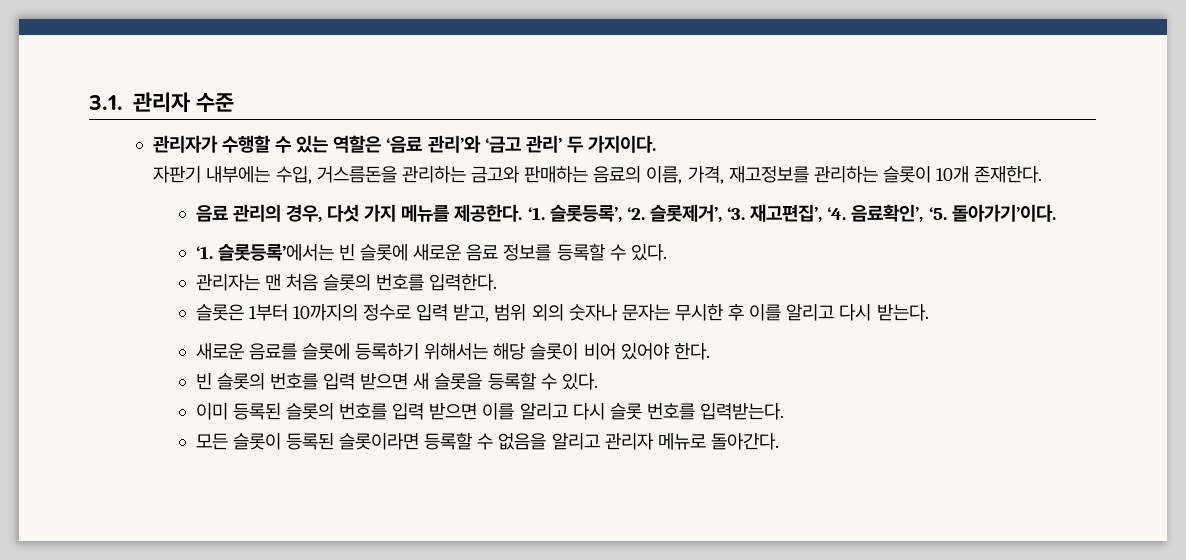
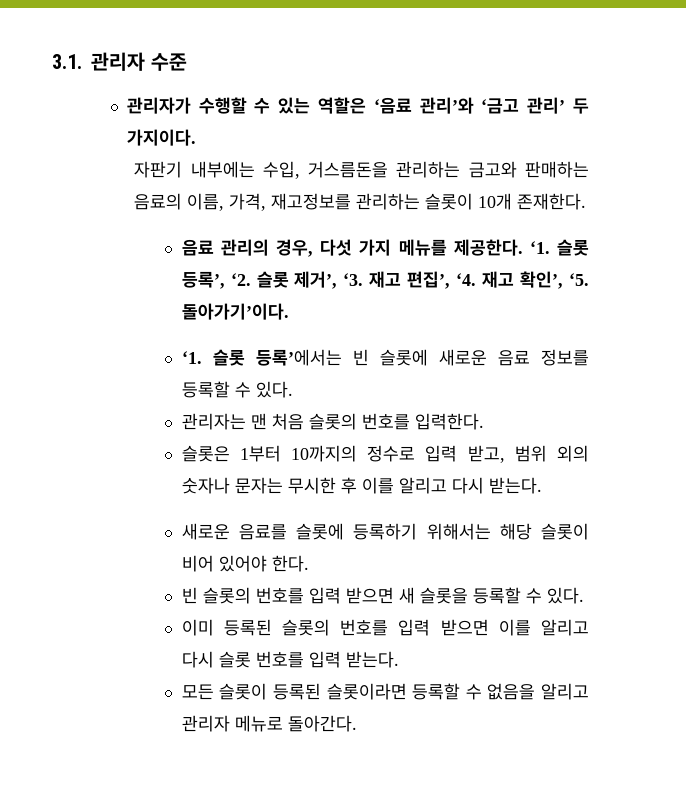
- ‘1. 슬롯등록’, ‘2. 슬롯제거’, ‘3. 재고편집’, ‘4. 음료확인’, ‘5. 돌아가기’이다.
+ ‘1. 슬롯 등록’, ‘2. 슬롯 제거’, ‘3. 재고 편집’, ‘4. 재고 확인’, ‘5. 돌아가기’이다.
- ‘1. 슬롯등록’에서는 빈 슬롯에 새로운 음료 정보를 등록할 수 있다.
+ ‘1. 슬롯 등록’에서는 빈 슬롯에 새로운 음료 정보를 등록할 수 있다.
- 이미 등록된 슬롯의 번호를 입력 받으면 이를 알리고 다시 슬롯 번호를 입력받는다.
+ 이미 등록된 슬롯의 번호를 입력 받으면 이를 알리고 다시 슬롯 번호를 입력 받는다.

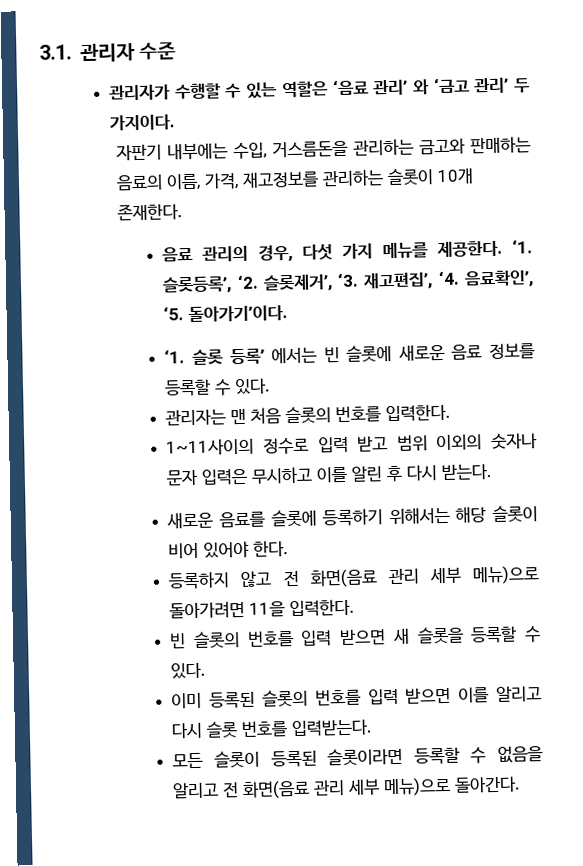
- 관리자가 수행할 수 있는 역할은 ‘음료 관리’와 ‘금고 관리’ 두 가지이다.
+ 관리자가 수행할 수 있는 역할은 ‘음료 관리’ 와 ‘금고 관리’ 두 가지이다.
- ‘1. 슬롯 등록’, ‘2. 슬롯 제거’, ‘3. 재고 편집’, ‘4. 재고 확인’, ‘5. 돌아가기’이다.
+ ‘1. 슬롯등록’, ‘2. 슬롯제거’, ‘3. 재고편집’, ‘4. 음료확인’, ‘5. 돌아가기’이다.
- ‘1. 슬롯 등록’에서는 빈 슬롯에 새로운 음료 정보를 등록할 수 있다.
+ ‘1. 슬롯 등록’ 에서는 빈 슬롯에 새로운 음료 정보를 등록할 수 있다.
- 슬롯은 1부터 10까지의 정수로 입력 받고, 범위 외의 숫자나 문자는 무시한 후 이를 알리고 다시 받는다.
+ 1~11사이의 정수로 입력 받고 범위 이외의 숫자나 문자 입력은 무시하고 이를 알린 후 다시 받는다.
+ 등록하지 않고 전 화면(음료 관리 세부 메뉴)으로 돌아가려면 11을 입력한다.
- 이미 등록된 슬롯의 번호를 입력 받으면 이를 알리고 다시 슬롯 번호를 입력 받는다.
+ 이미 등록된 슬롯의 번호를 입력 받으면 이를 알리고 다시 슬롯 번호를 입력받는다.
- 모든 슬롯이 등록된 슬롯이라면 등록할 수 없음을 알리고 관리자 메뉴로 돌아간다.
+ 모든 슬롯이 등록된 슬롯이라면 등록할 수 없음을 알리고 전 화면(음료 관리 세부 메뉴)으로 돌아간다.

